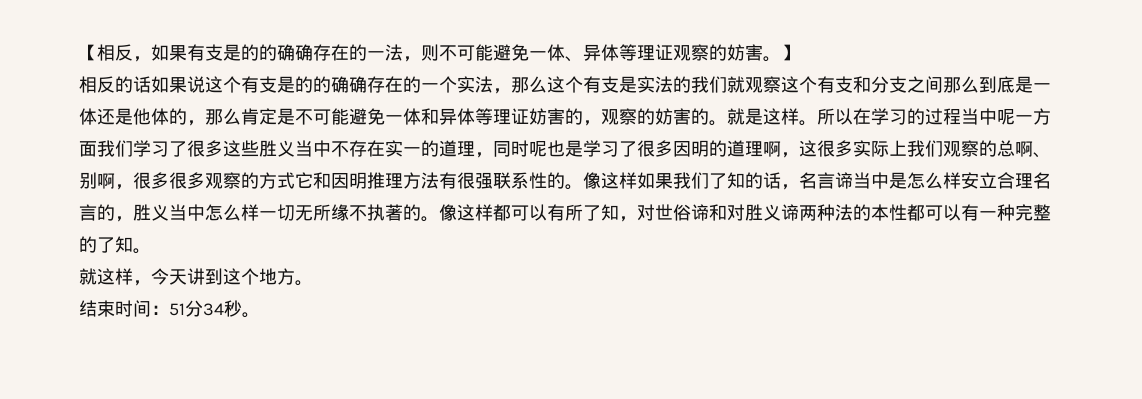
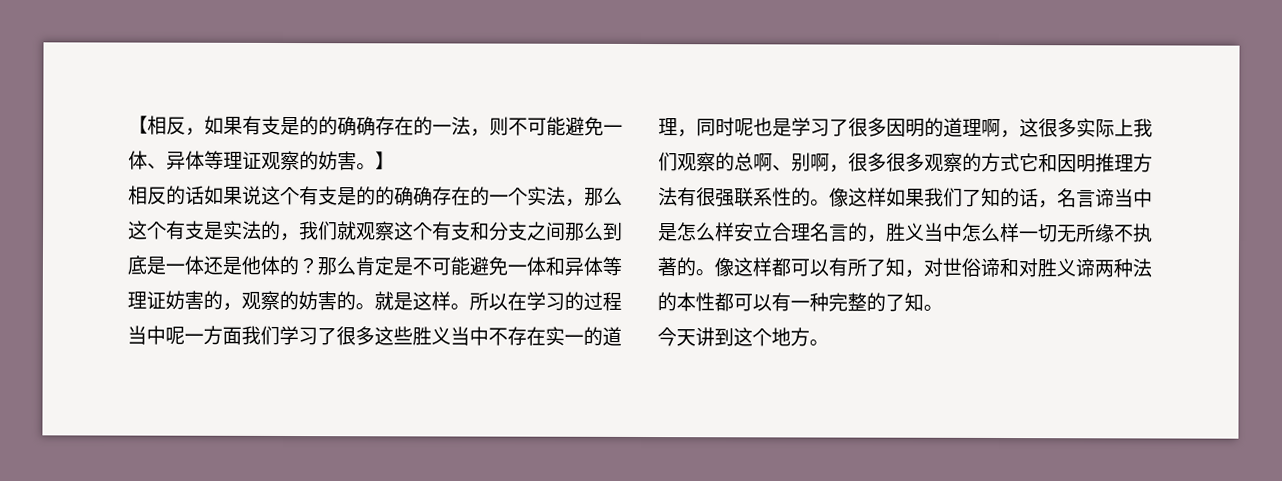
- 相反的话如果说这个有支是的的确确存在的一个实法，那么这个有支是实法的我们就观察这个有支和分支之间那么到底是一体还是他体的，那么肯定是不可能避免一体和异体等理证妨害的，观察的妨害的。
+ 相反的话如果说这个有支是的的确确存在的一个实法，那么这个有支是实法的，我们就观察这个有支和分支之间那么到底是一体还是他体的？那么肯定是不可能避免一体和异体等理证妨害的，观察的妨害的。
- 就这样，今天讲到这个地方。
+ 今天讲到这个地方。
- 结束时间：51分34秒。

